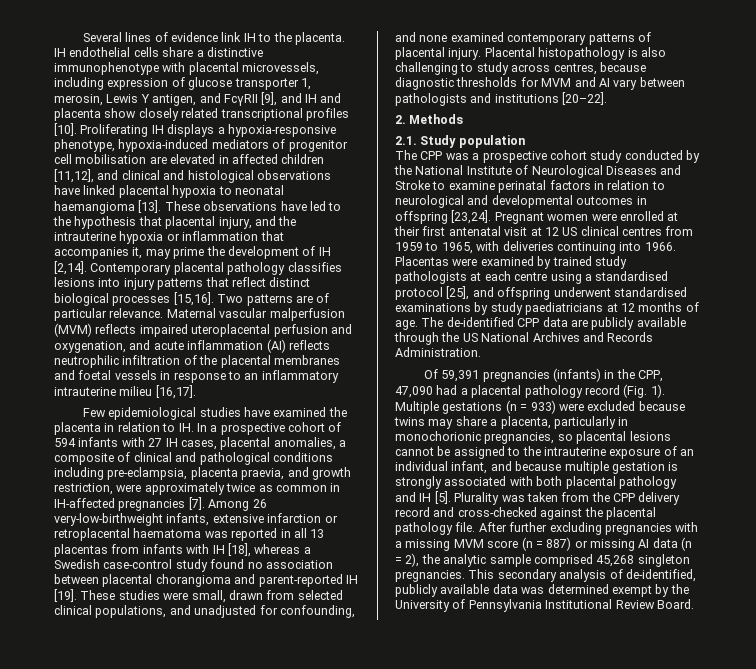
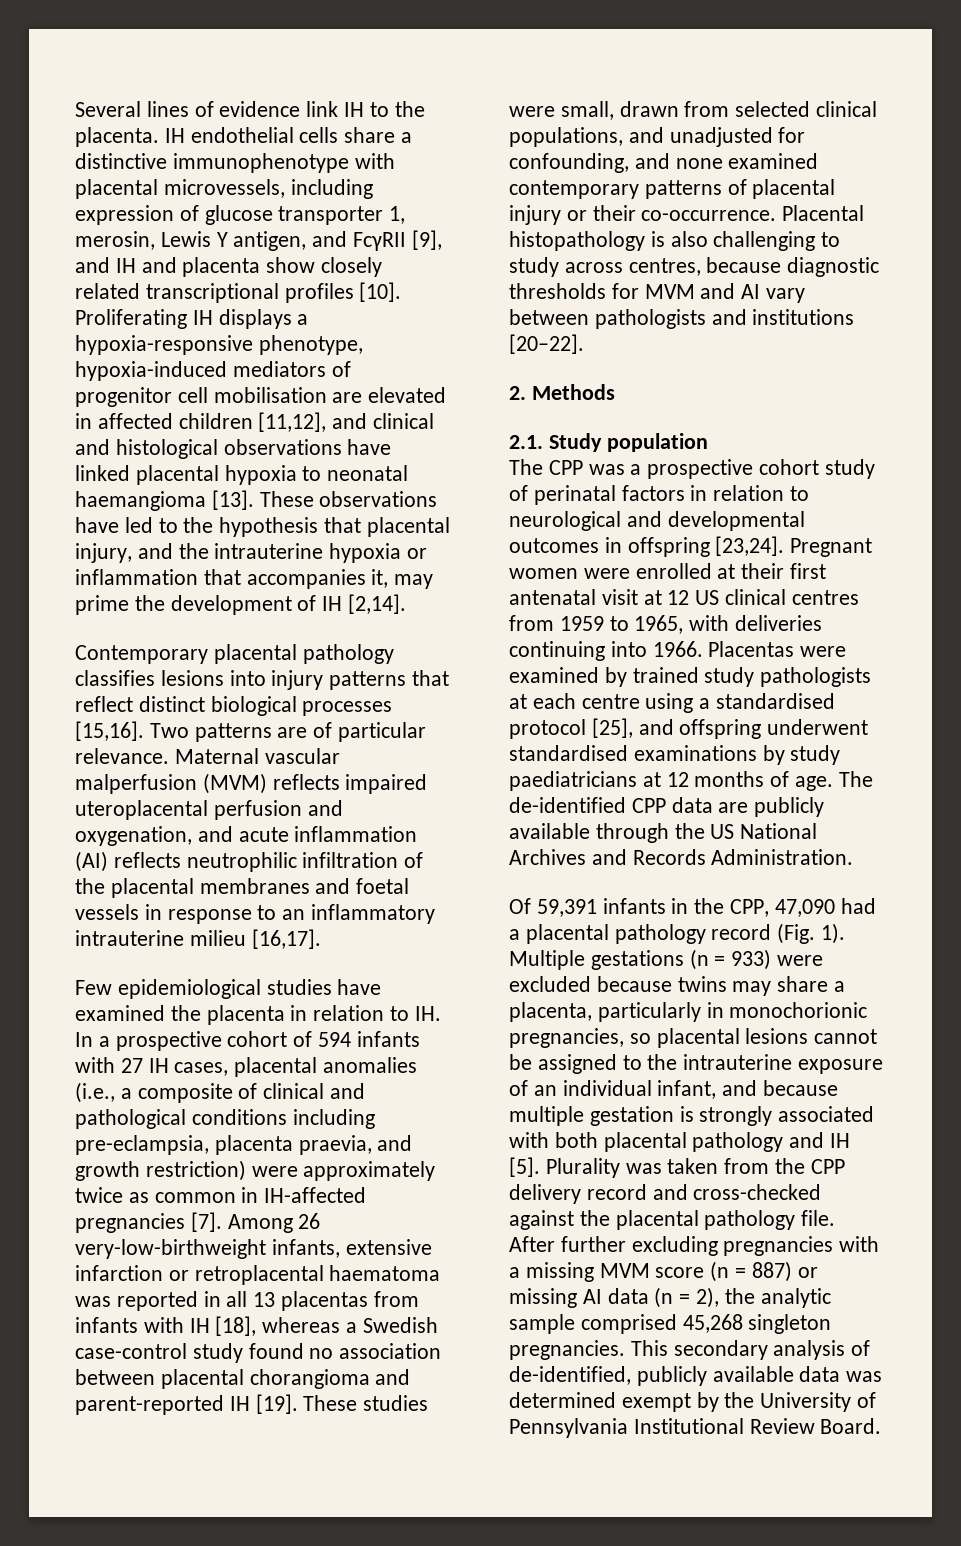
- These observations have led to the hypothesis that placental injury, and the intrauterine hypoxia or inflammation that accompanies it, may prime the development of IH [2,14]. Contemporary placental pathology classifies lesions into injury patterns that reflect distinct biological processes [15,16].
+ These observations have led to the hypothesis that placental injury, and the intrauterine hypoxia or inflammation that accompanies it, may prime the development of IH [2,14].
+ Contemporary placental pathology classifies lesions into injury patterns that reflect distinct biological processes [15,16].
- Few epidemiological studies have examined the placenta in relation to IH. In a prospective cohort of 594 infants with 27 IH cases, placental anomalies, a composite of clinical and pathological conditions including pre-eclampsia, placenta praevia, and growth restriction, were approximately twice as common in IH-affected pregnancies [7].
+ Few epidemiological studies have examined the placenta in relation to IH. In a prospective cohort of 594 infants with 27 IH cases, placental anomalies (i.e., a composite of clinical and pathological conditions including pre-eclampsia, placenta praevia, and growth restriction) were approximately twice as common in IH-affected pregnancies [7].
- These studies were small, drawn from selected clinical populations, and unadjusted for confounding, and none examined contemporary patterns of placental injury.
+ These studies were small, drawn from selected clinical populations, and unadjusted for confounding, and none examined contemporary patterns of placental injury or their co-occurrence.
- The CPP was a prospective cohort study conducted by the National Institute of Neurological Diseases and Stroke to examine perinatal factors in relation to neurological and developmental outcomes in offspring [23,24].
+ The CPP was a prospective cohort study of perinatal factors in relation to neurological and developmental outcomes in offspring [23,24].
- Of 59,391 pregnancies (infants) in the CPP, 47,090 had a placental pathology record (Fig. 1).
+ Of 59,391 infants in the CPP, 47,090 had a placental pathology record (Fig. 1).

